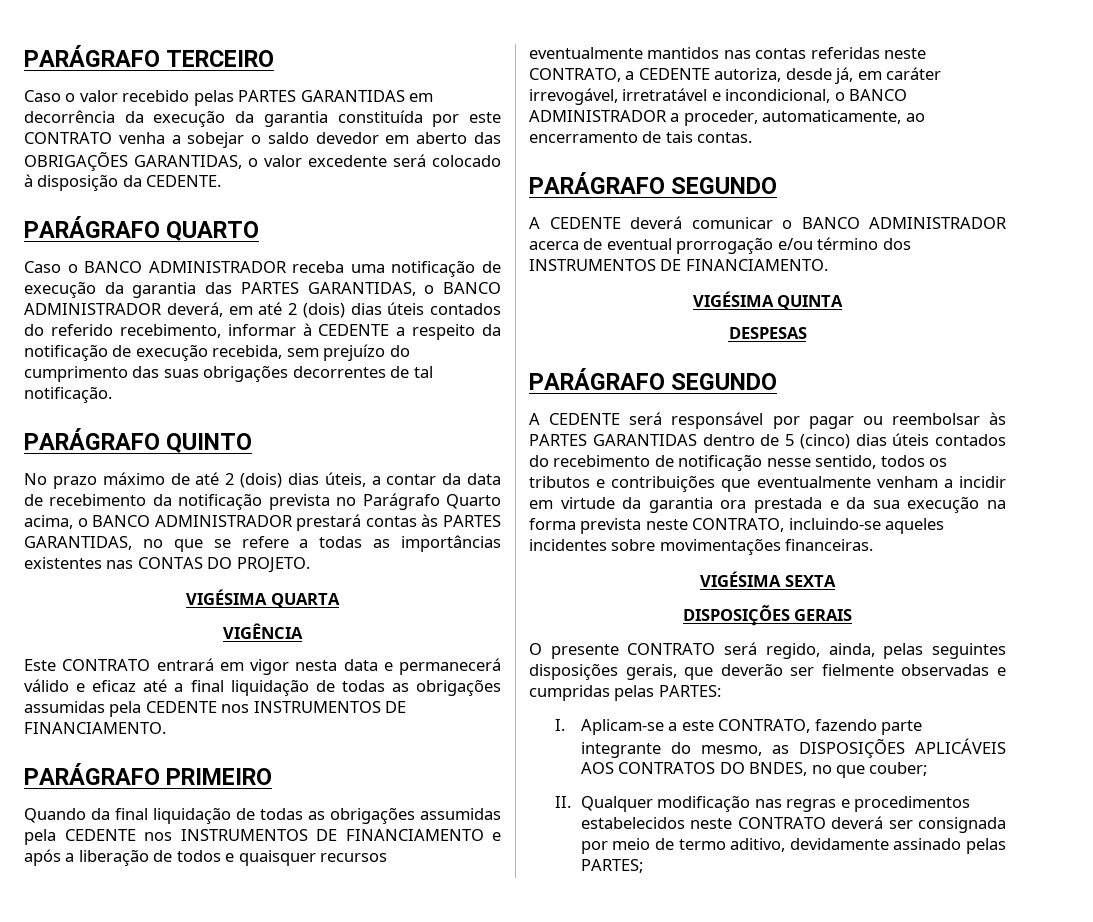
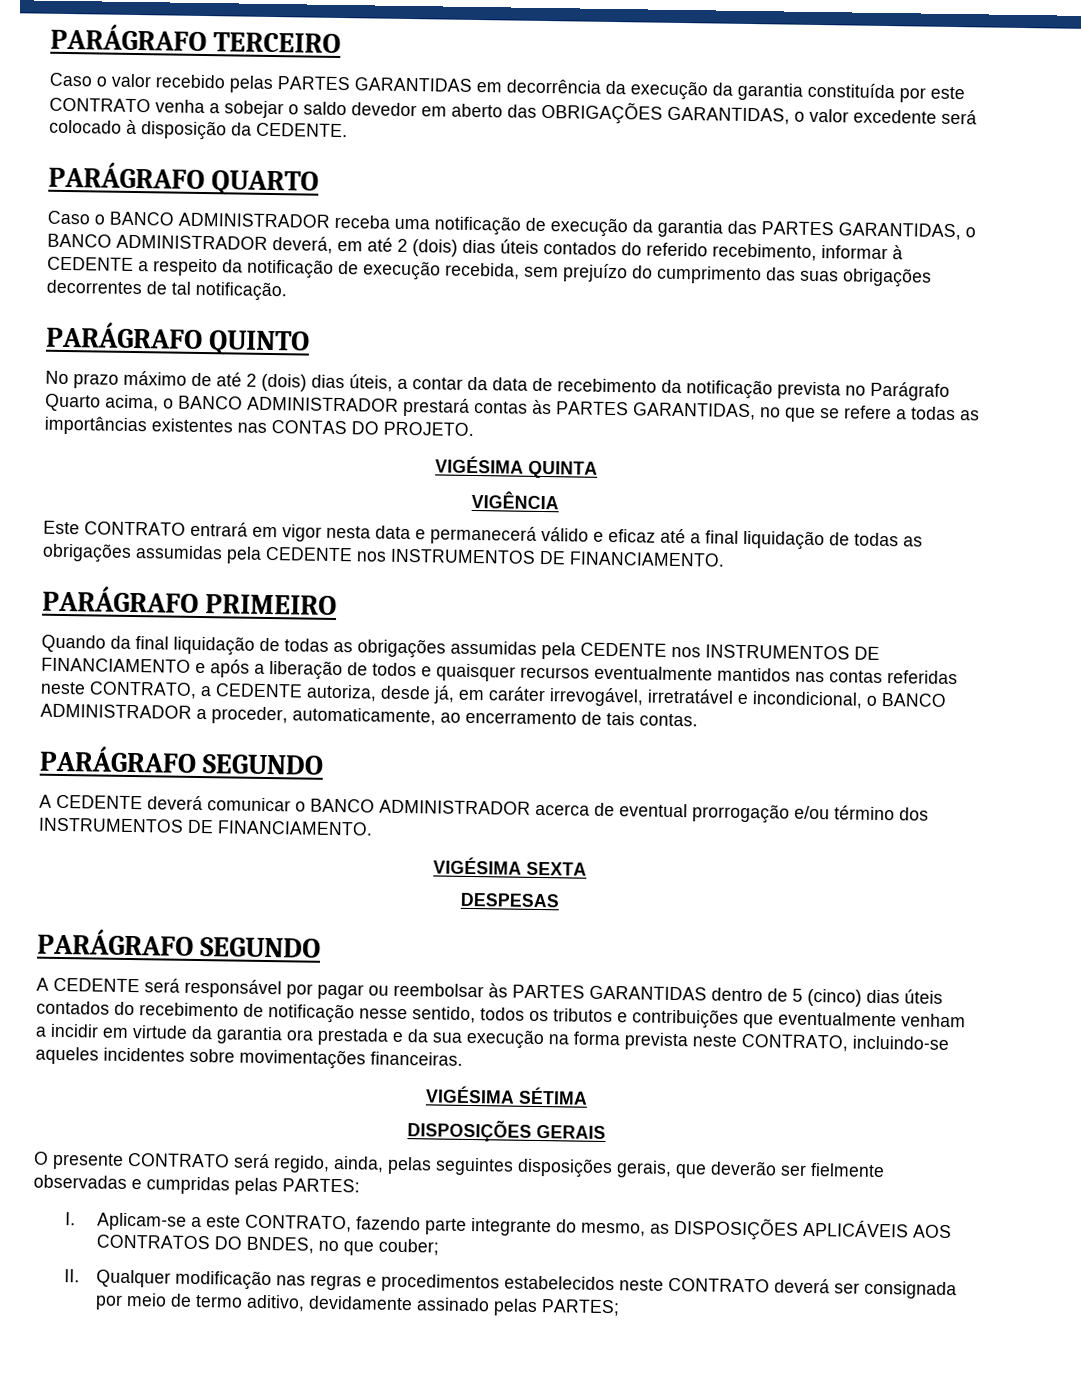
- VIGÉSIMA QUARTA
+ VIGÉSIMA QUINTA
- VIGÉSIMA QUINTA
+ VIGÉSIMA SEXTA
- VIGÉSIMA SEXTA
+ VIGÉSIMA SÉTIMA

